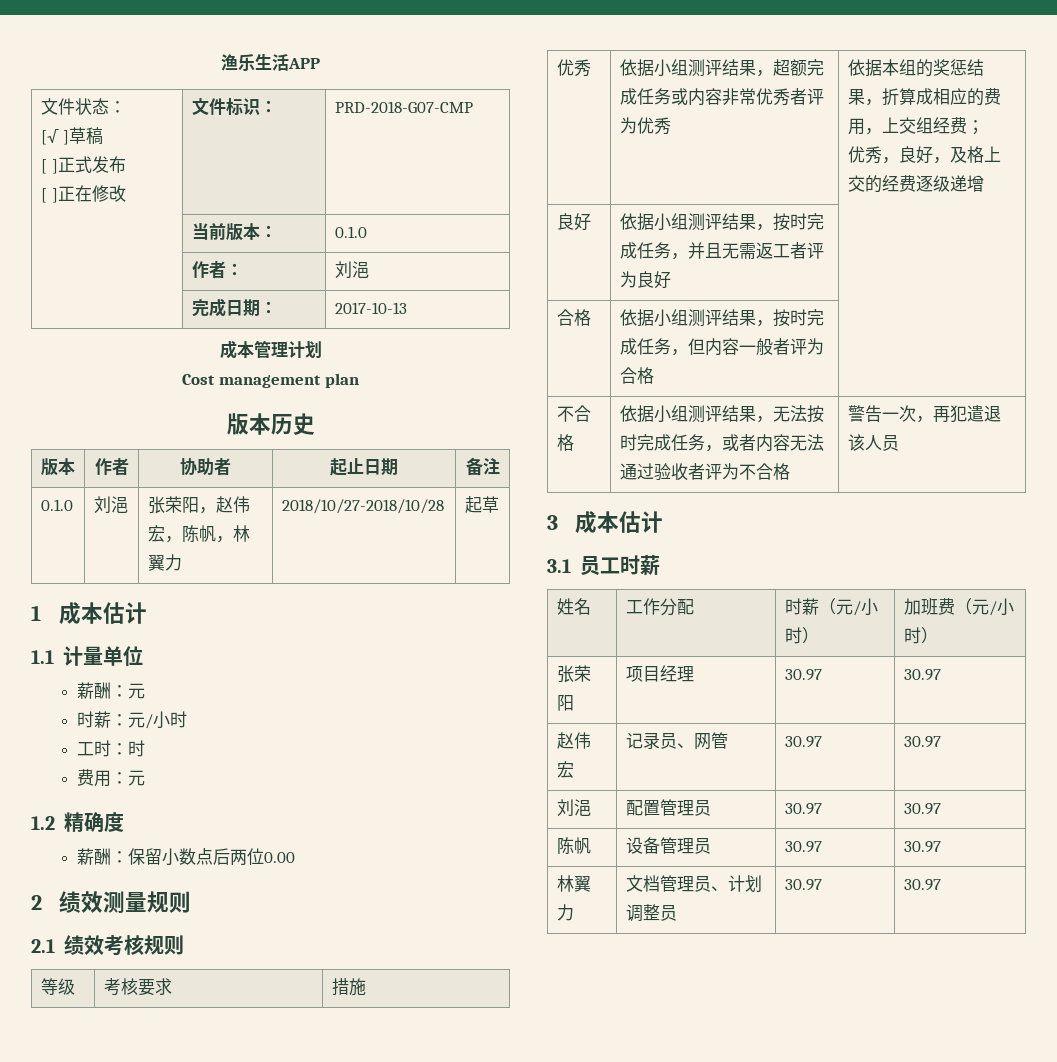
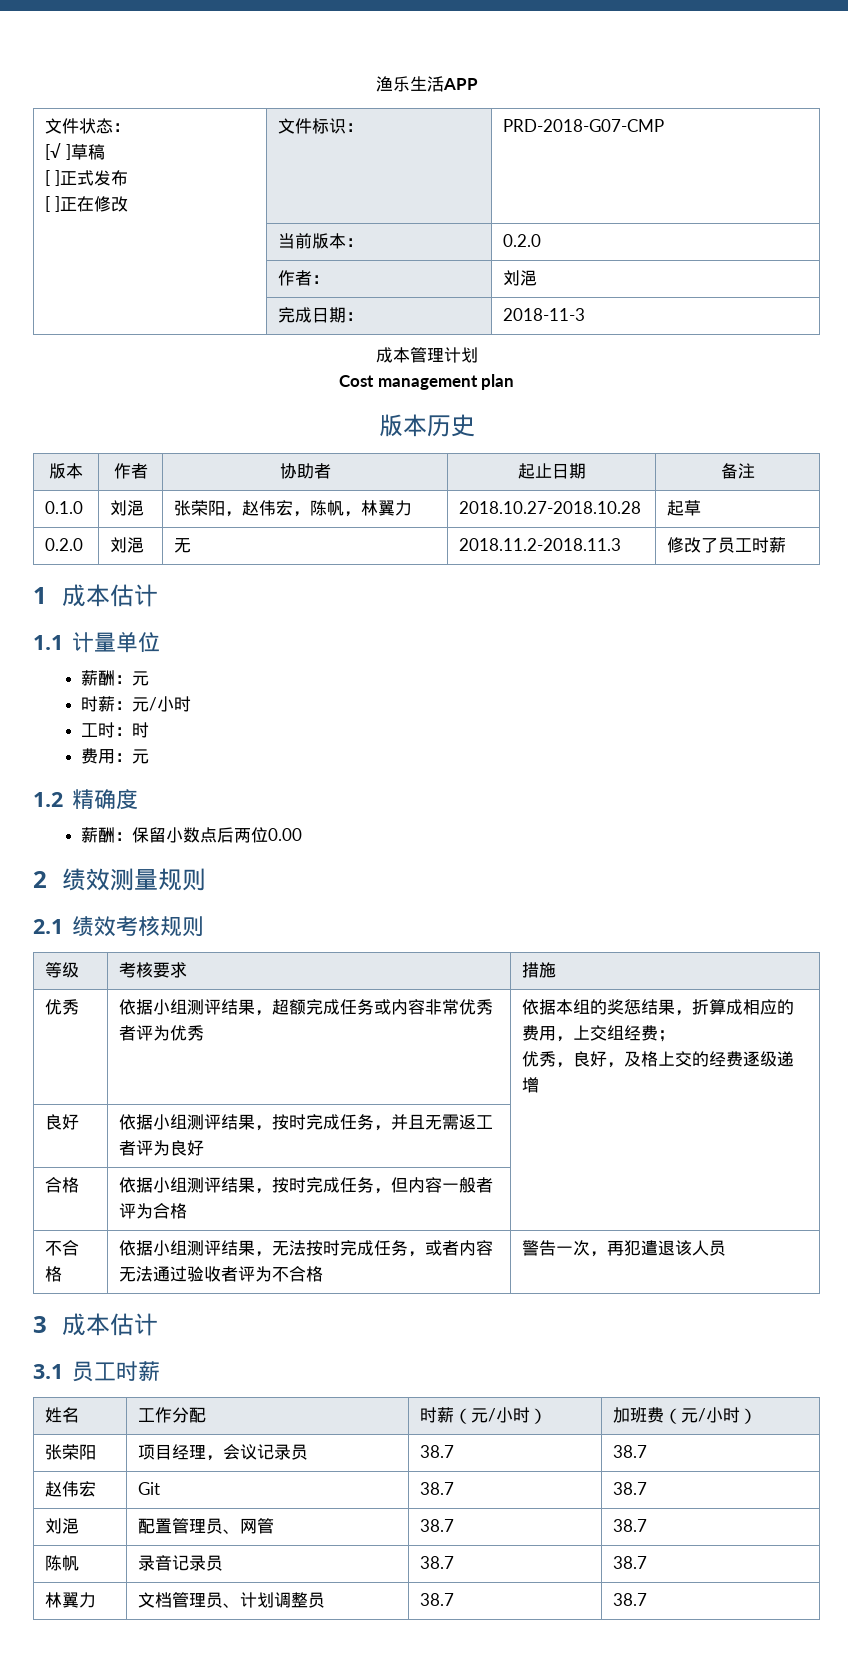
- | 当前版本： | 0.1.0
+ | 当前版本： | 0.2.0
- | 完成日期： | 2017-10-13
+ | 完成日期： | 2018-11-3
- 0.1.0 | 刘浥 | 张荣阳，赵伟宏，陈帆，林翼力 | 2018/10/27-2018/10/28 | 起草
+ 0.1.0 | 刘浥 | 张荣阳，赵伟宏，陈帆，林翼力 | 2018.10.27-2018.10.28 | 起草
+ 0.2.0 | 刘浥 | 无 | 2018.11.2-2018.11.3 | 修改了员工时薪
- 张荣阳 | 项目经理 | 30.97 | 30.97
- 赵伟宏 | 记录员、网管 | 30.97 | 30.97
+ 张荣阳 | 项目经理，会议记录员 | 38.7 | 38.7
+ 赵伟宏 | Git | 38.7 | 38.7
- 刘浥 | 配置管理员 | 30.97 | 30.97
+ 刘浥 | 配置管理员、网管 | 38.7 | 38.7
- 陈帆 | 设备管理员 | 30.97 | 30.97
+ 陈帆 | 录音记录员 | 38.7 | 38.7
- 林翼力 | 文档管理员、计划调整员 | 30.97 | 30.97
+ 林翼力 | 文档管理员、计划调整员 | 38.7 | 38.7

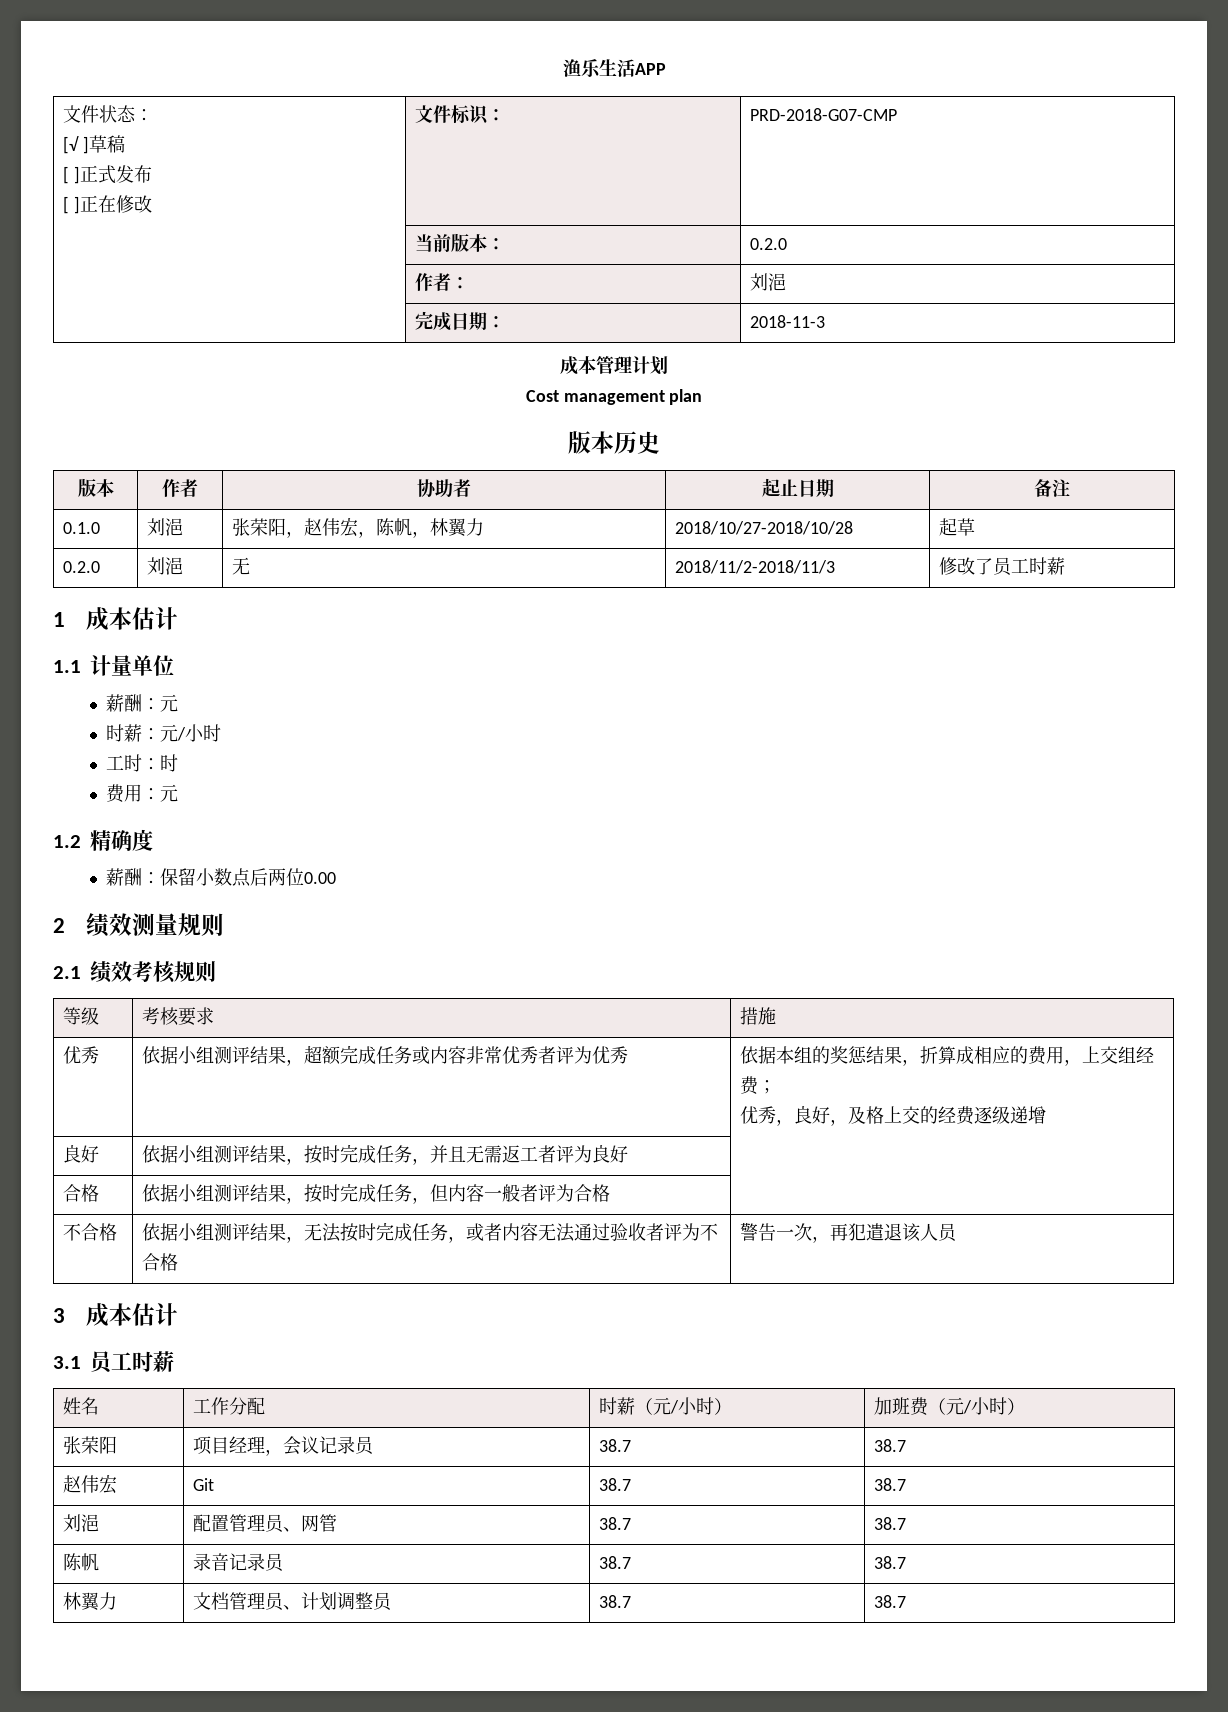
- 0.1.0 | 刘浥 | 张荣阳，赵伟宏，陈帆，林翼力 | 2018.10.27-2018.10.28 | 起草
+ 0.1.0 | 刘浥 | 张荣阳，赵伟宏，陈帆，林翼力 | 2018/10/27-2018/10/28 | 起草
- 0.2.0 | 刘浥 | 无 | 2018.11.2-2018.11.3 | 修改了员工时薪
+ 0.2.0 | 刘浥 | 无 | 2018/11/2-2018/11/3 | 修改了员工时薪

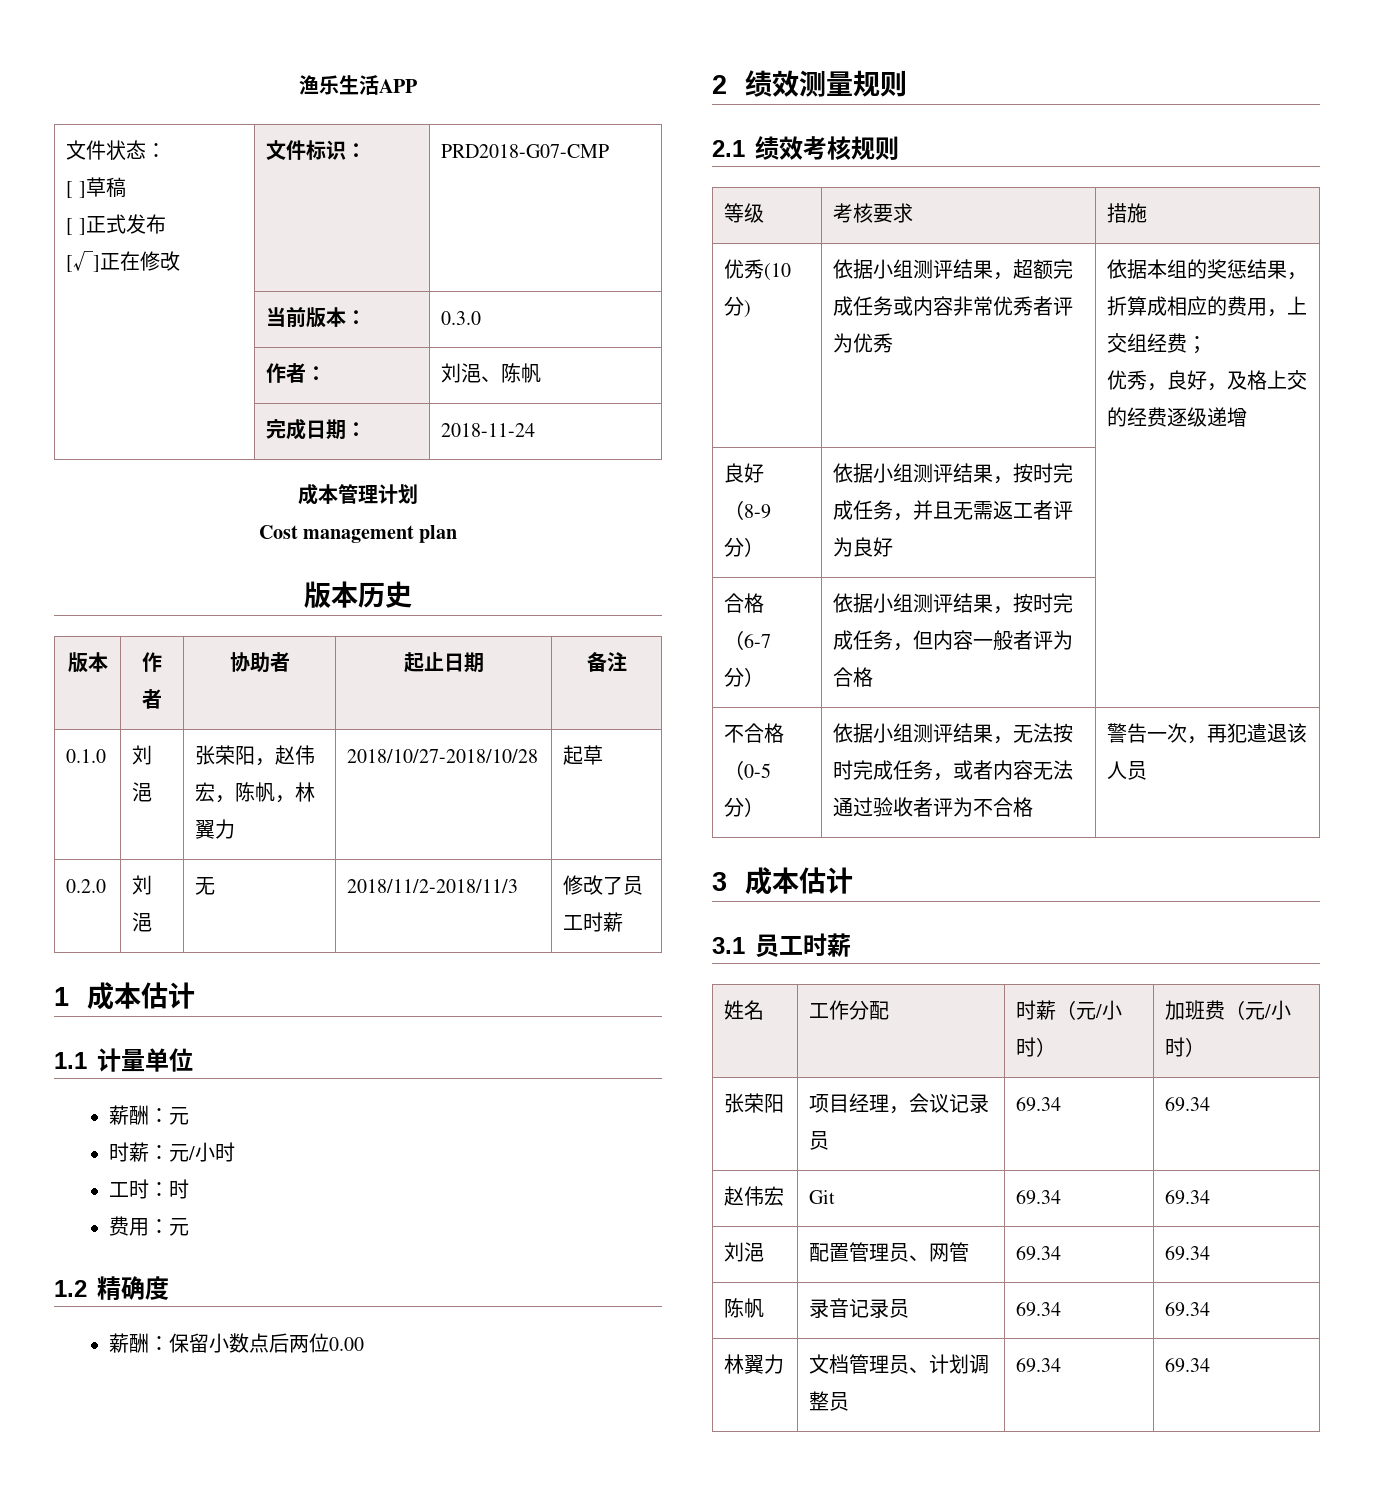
  文件状态：
- [√ ]草稿
+ [ ]草稿
  [ ]正式发布
- [ ]正在修改 | 文件标识： | PRD-2018-G07-CMP
+ [√]正在修改 | 文件标识： | PRD2018-G07-CMP
- | 当前版本： | 0.2.0
+ | 当前版本： | 0.3.0
- | 作者： | 刘浥
+ | 作者： | 刘浥、陈帆
- | 完成日期： | 2018-11-3
+ | 完成日期： | 2018-11-24
- 优秀 | 依据小组测评结果，超额完成任务或内容非常优秀者评为优秀 | 依据本组的奖惩结果，折算成相应的费用，上交组经费；
+ 优秀(10分) | 依据小组测评结果，超额完成任务或内容非常优秀者评为优秀 | 依据本组的奖惩结果，折算成相应的费用，上交组经费；
- 良好 | 依据小组测评结果，按时完成任务，并且无需返工者评为良好 |
+ 良好（8-9分） | 依据小组测评结果，按时完成任务，并且无需返工者评为良好 |
- 合格 | 依据小组测评结果，按时完成任务，但内容一般者评为合格 |
+ 合格（6-7分） | 依据小组测评结果，按时完成任务，但内容一般者评为合格 |
- 不合格 | 依据小组测评结果，无法按时完成任务，或者内容无法通过验收者评为不合格 | 警告一次，再犯遣退该人员
+ 不合格（0-5分） | 依据小组测评结果，无法按时完成任务，或者内容无法通过验收者评为不合格 | 警告一次，再犯遣退该人员
- 张荣阳 | 项目经理，会议记录员 | 38.7 | 38.7
+ 张荣阳 | 项目经理，会议记录员 | 69.34 | 69.34
- 赵伟宏 | Git | 38.7 | 38.7
+ 赵伟宏 | Git | 69.34 | 69.34
- 刘浥 | 配置管理员、网管 | 38.7 | 38.7
+ 刘浥 | 配置管理员、网管 | 69.34 | 69.34
- 陈帆 | 录音记录员 | 38.7 | 38.7
+ 陈帆 | 录音记录员 | 69.34 | 69.34
- 林翼力 | 文档管理员、计划调整员 | 38.7 | 38.7
+ 林翼力 | 文档管理员、计划调整员 | 69.34 | 69.34

